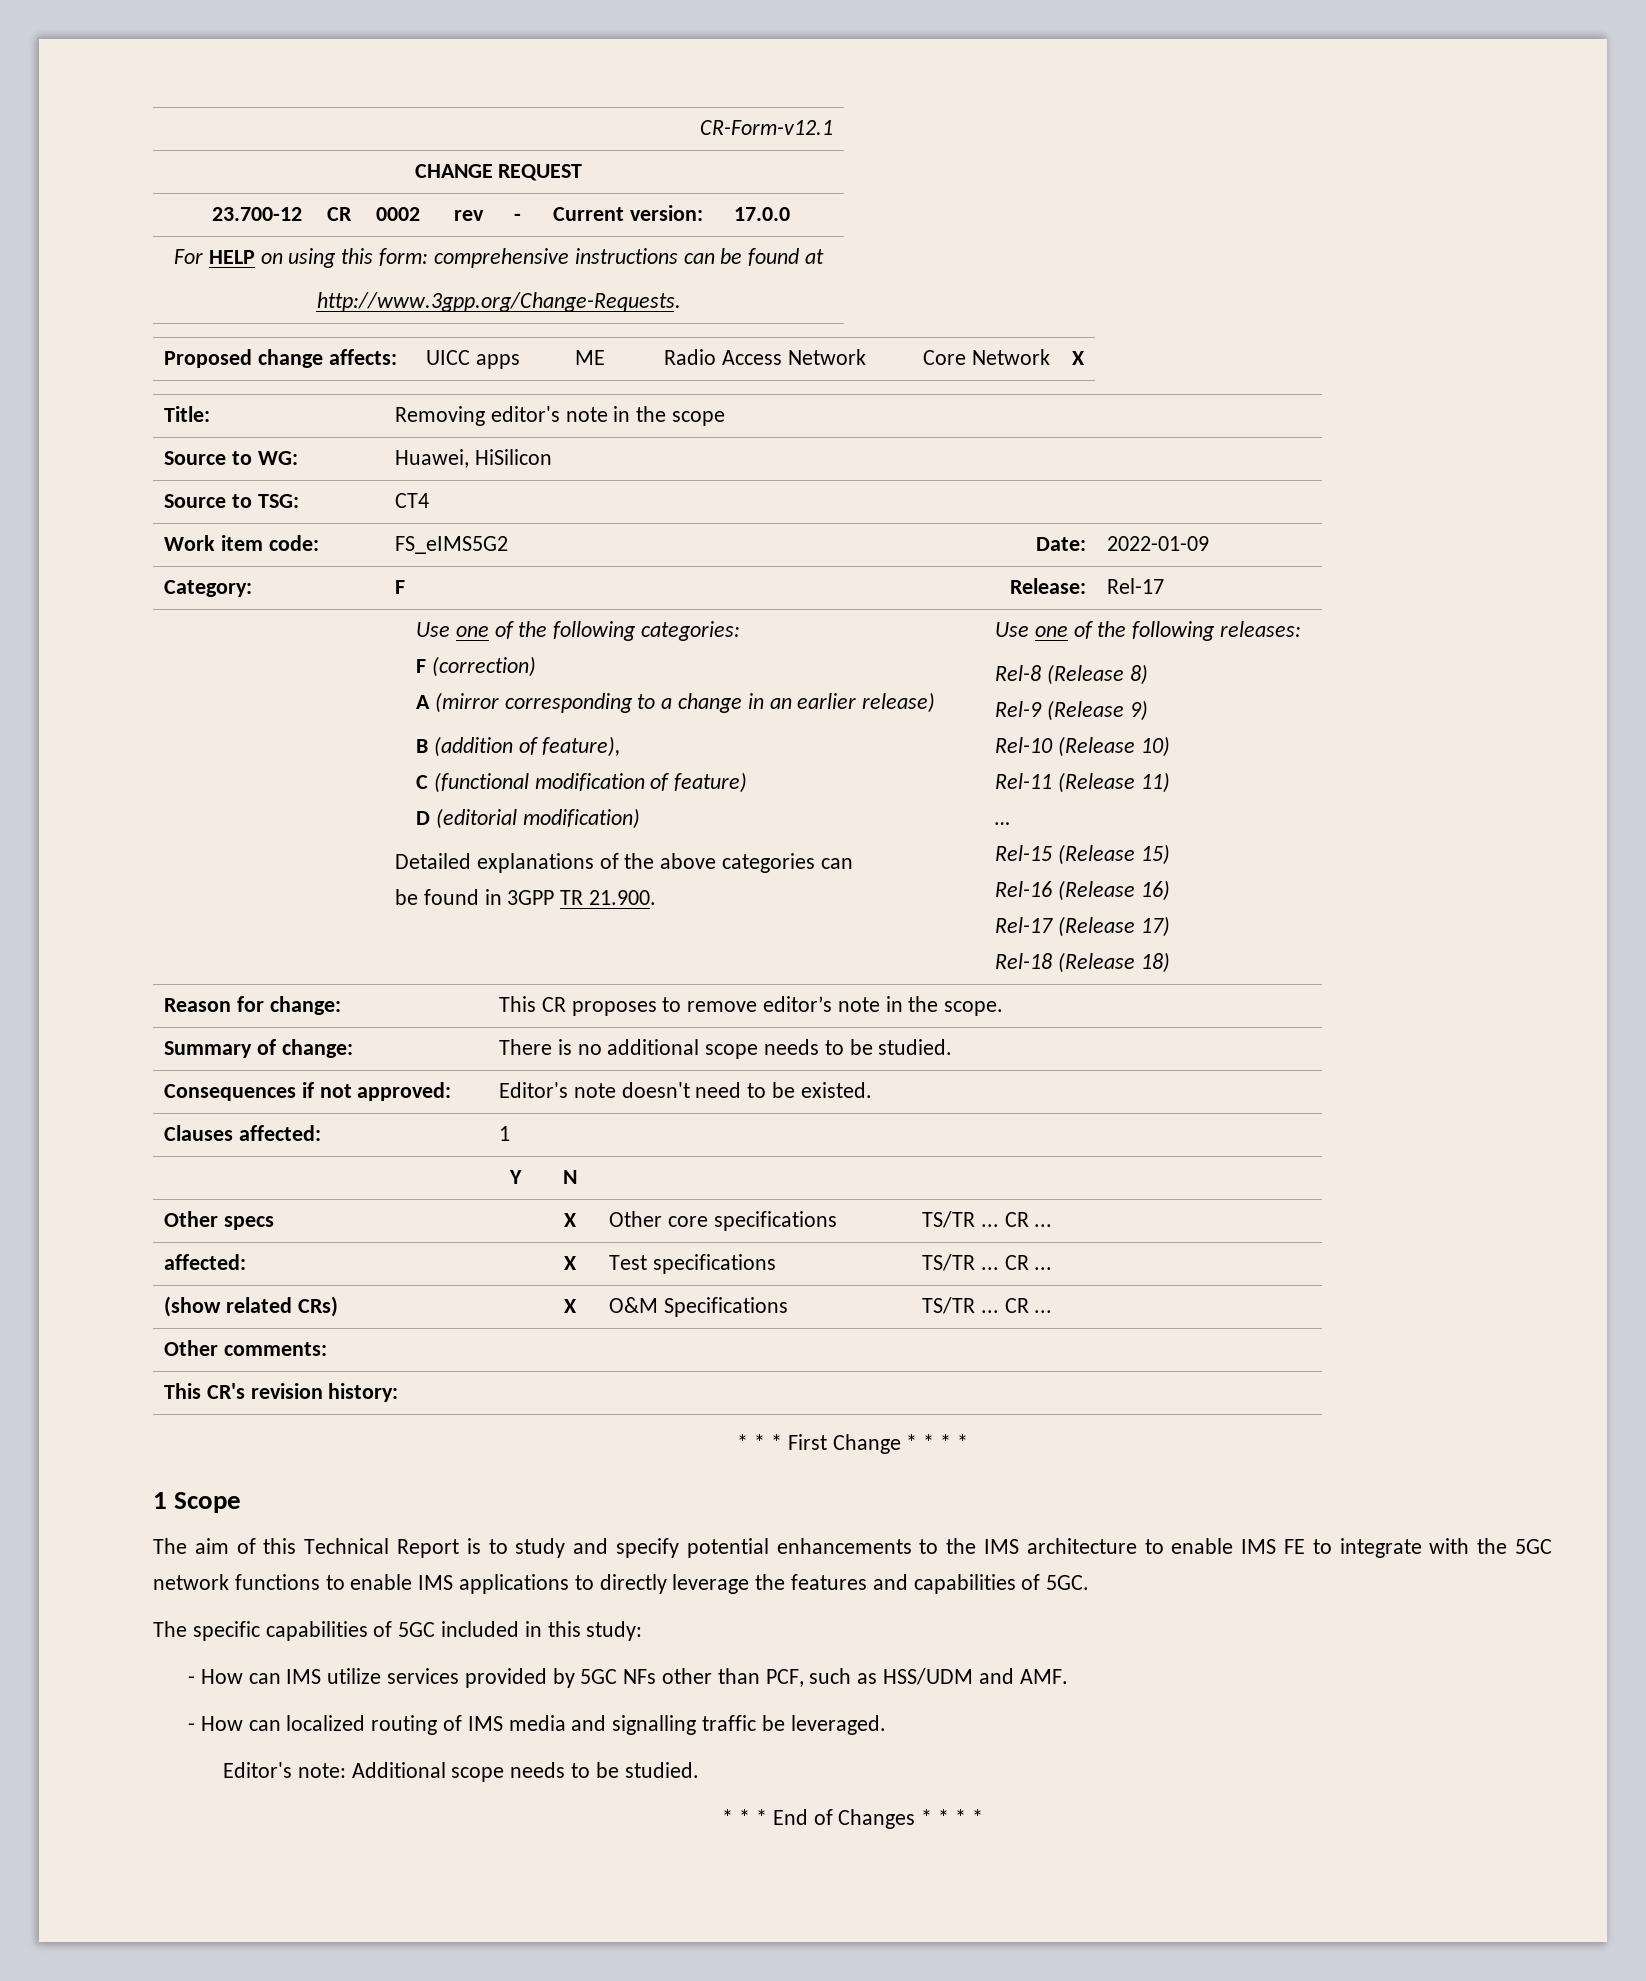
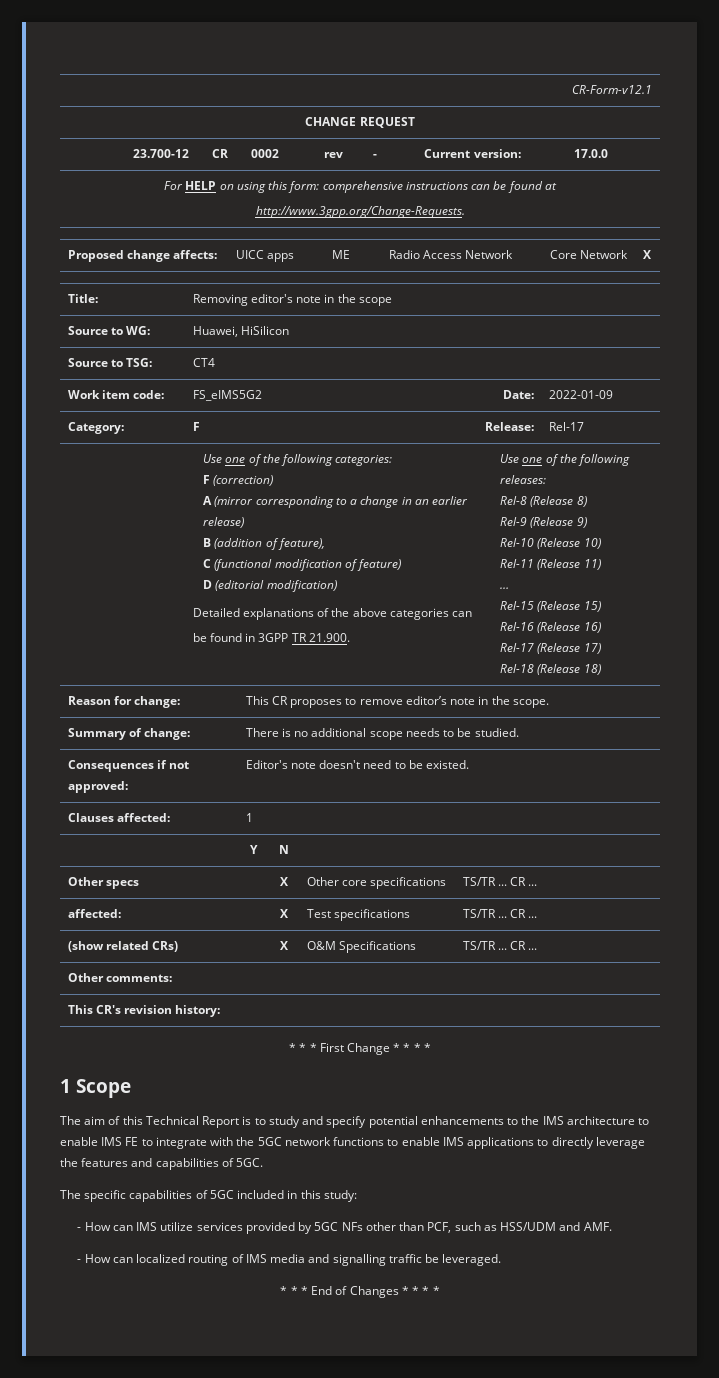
- Editor's note: Additional scope needs to be studied.

